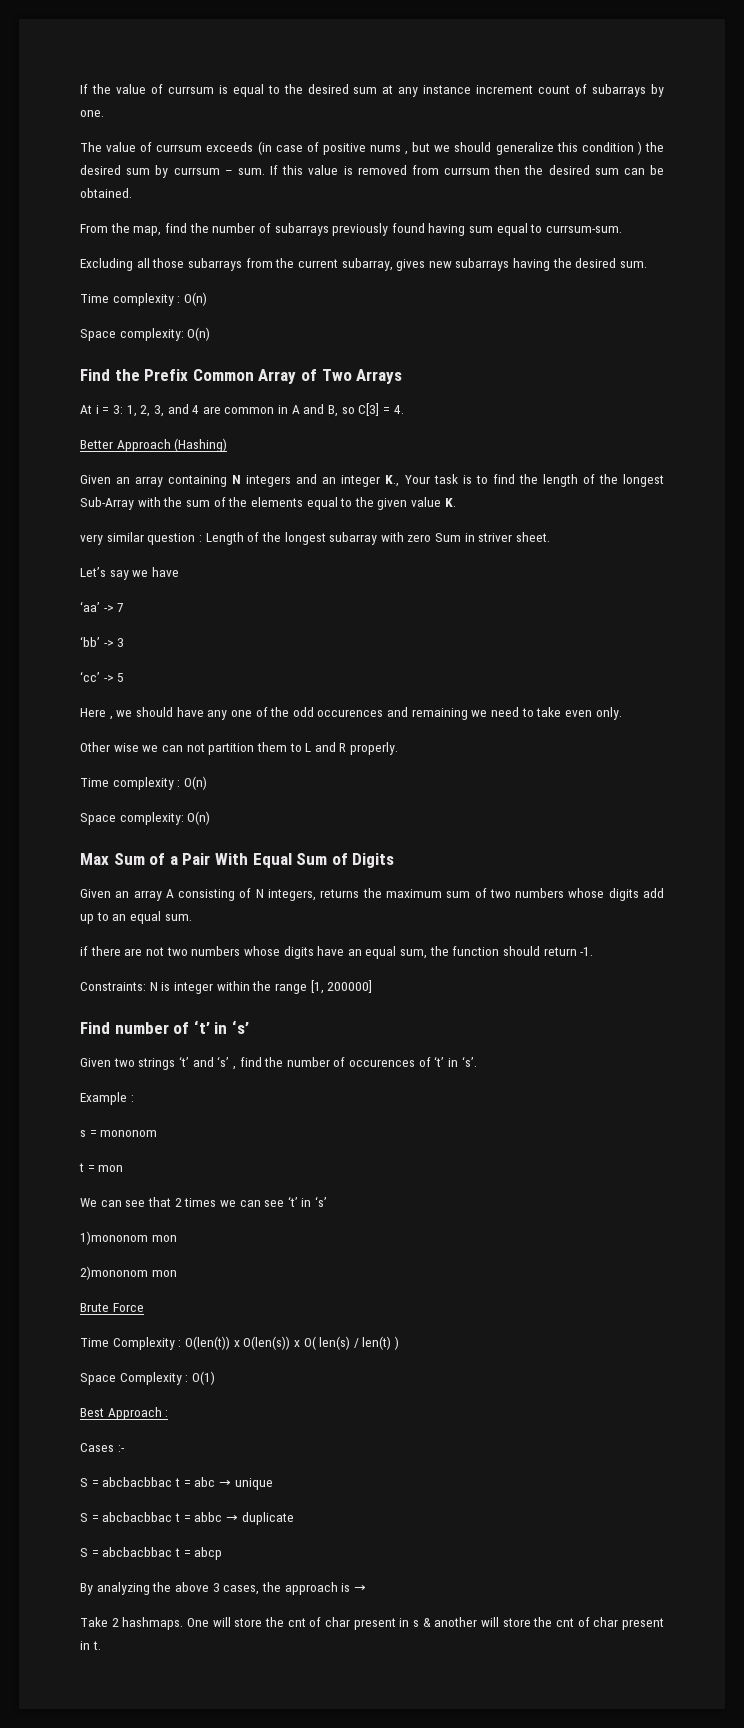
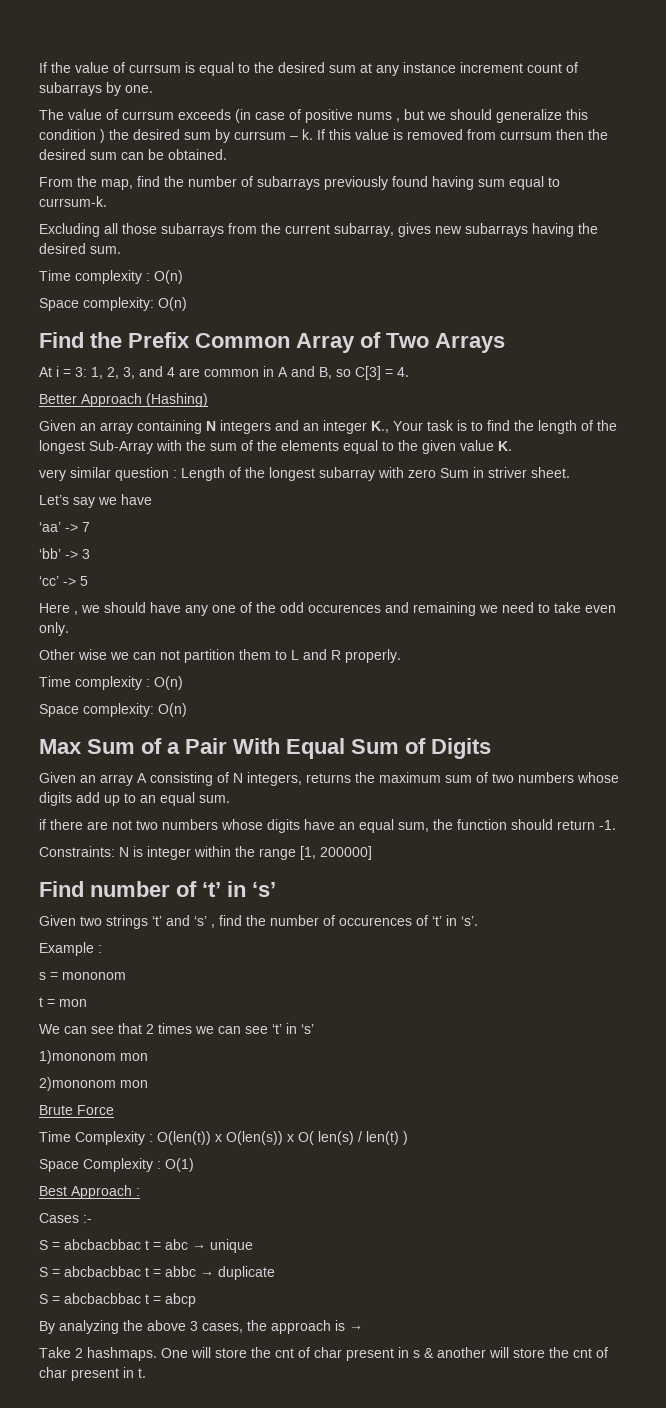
- The value of currsum exceeds (in case of positive nums , but we should generalize this condition ) the desired sum by currsum – sum.
+ The value of currsum exceeds (in case of positive nums , but we should generalize this condition ) the desired sum by currsum – k.
- From the map, find the number of subarrays previously found having sum equal to currsum-sum.
+ From the map, find the number of subarrays previously found having sum equal to currsum-k.

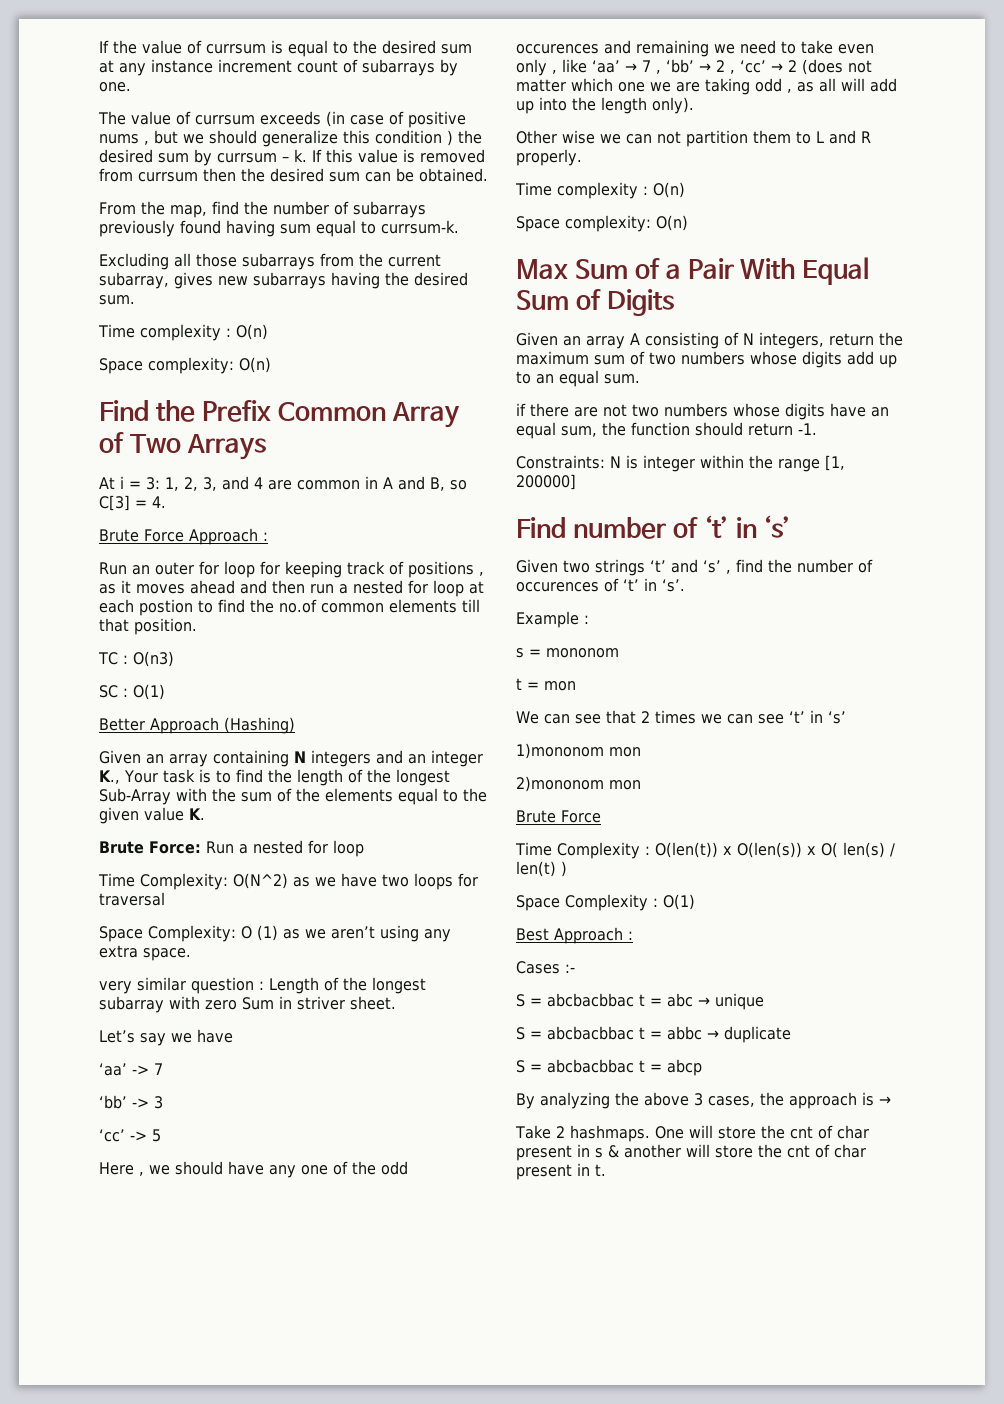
+ Brute Force Approach :
+ Run an outer for loop for keeping track of positions , as it moves ahead and then run a nested for loop at each postion to find the no.of common elements till that position.
+ TC : O(n3)
+ SC : O(1)
+ Brute Force: Run a nested for loop
+ Time Complexity: O(N^2) as we have two loops for traversal
+ Space Complexity: O (1) as we aren’t using any extra space.
- Here , we should have any one of the odd occurences and remaining we need to take even only.
+ Here , we should have any one of the odd occurences and remaining we need to take even only , like ‘aa’ → 7 , ‘bb’ → 2 , ‘cc’ → 2 (does not matter which one we are taking odd , as all will add up into the length only).
- Given an array A consisting of N integers, returns the maximum sum of two numbers whose digits add up to an equal sum.
+ Given an array A consisting of N integers, return the maximum sum of two numbers whose digits add up to an equal sum.

